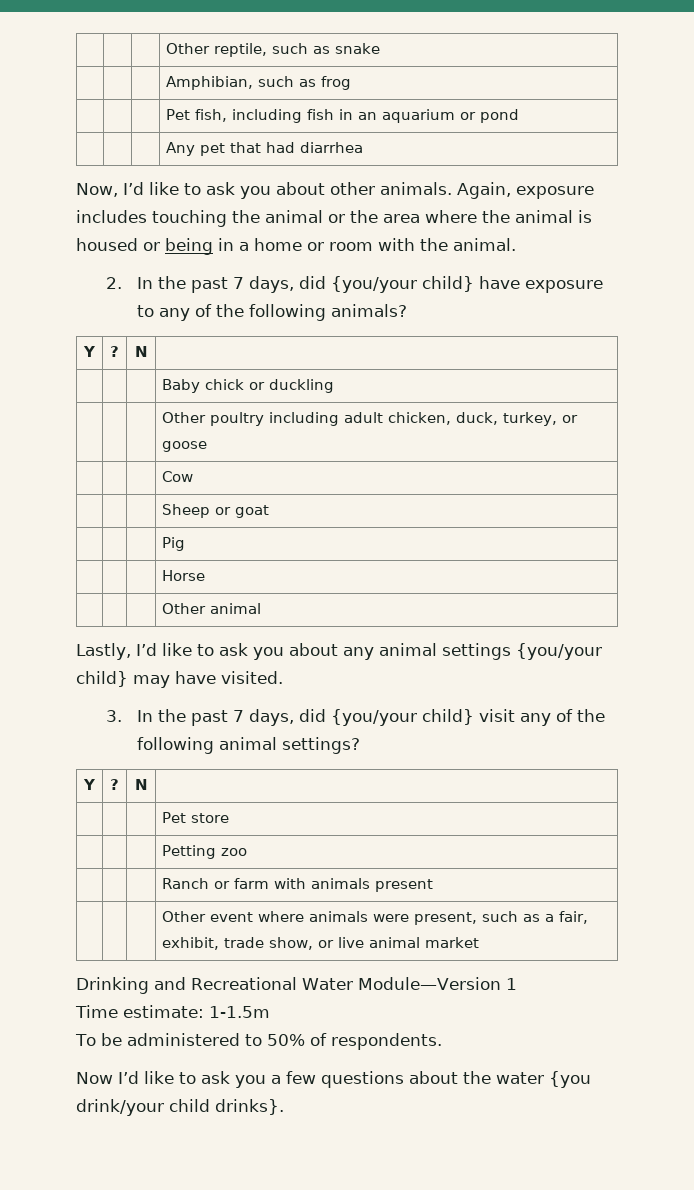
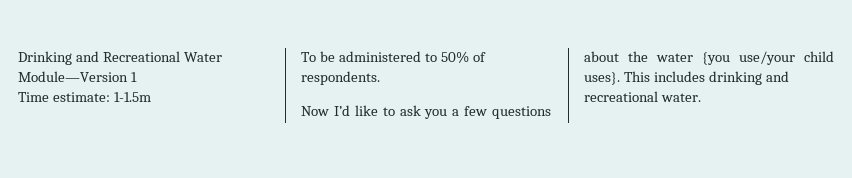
- | | | Other reptile, such as snake
- | | | Amphibian, such as frog
- | | | Pet fish, including fish in an aquarium or pond
- | | | Any pet that had diarrhea
- Now, I’d like to ask you about other animals. Again, exposure includes touching the animal or the area where the animal is housed or being in a home or room with the animal.
- 2. In the past 7 days, did {you/your child} have exposure to any of the following animals?
- Y | ? | N |
- | | | Baby chick or duckling
- | | | Other poultry including adult chicken, duck, turkey, or goose
- | | | Cow
- | | | Sheep or goat
- | | | Pig
- | | | Horse
- | | | Other animal
- Lastly, I’d like to ask you about any animal settings {you/your child} may have visited.
- 3. In the past 7 days, did {you/your child} visit any of the following animal settings?
- Y | ? | N |
- | | | Pet store
- | | | Petting zoo
- | | | Ranch or farm with animals present
- | | | Other event where animals were present, such as a fair, exhibit, trade show, or live animal market
- Now I’d like to ask you a few questions about the water {you drink/your child drinks}.
+ Now I’d like to ask you a few questions about the water {you use/your child uses}. This includes drinking and recreational water.

